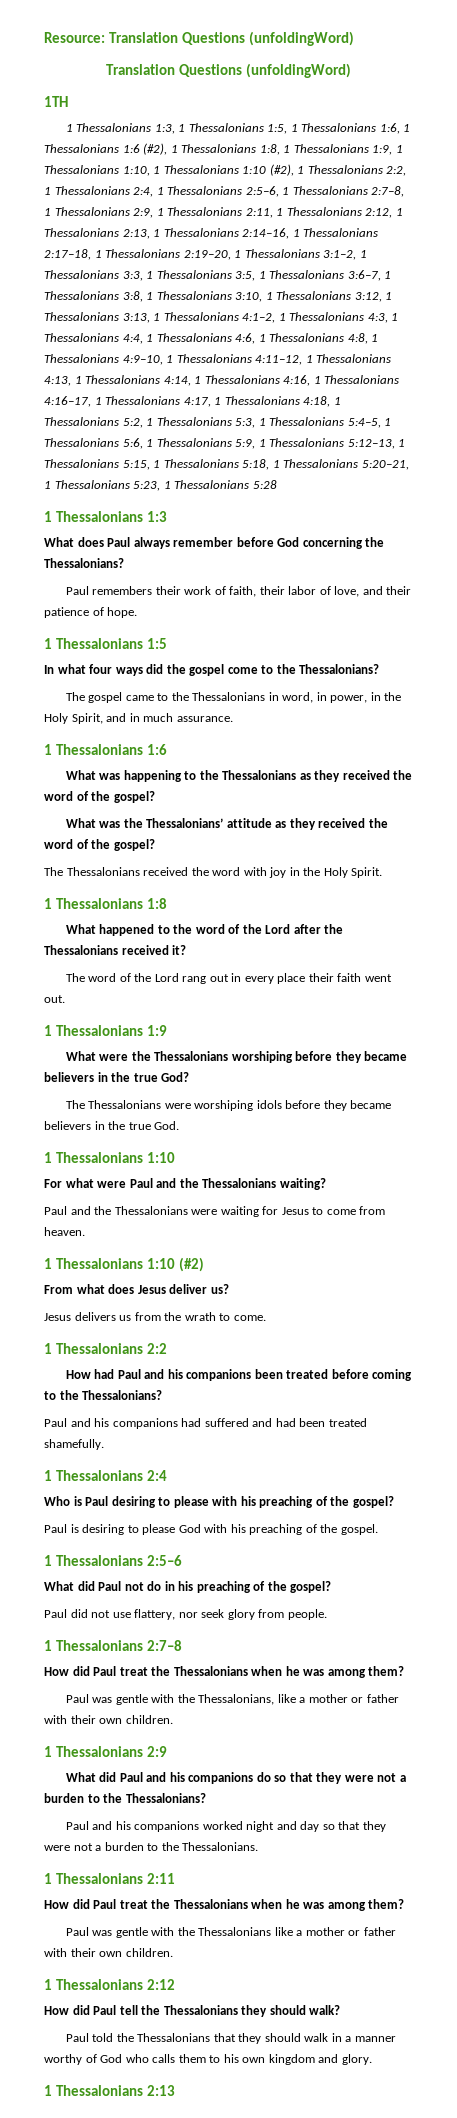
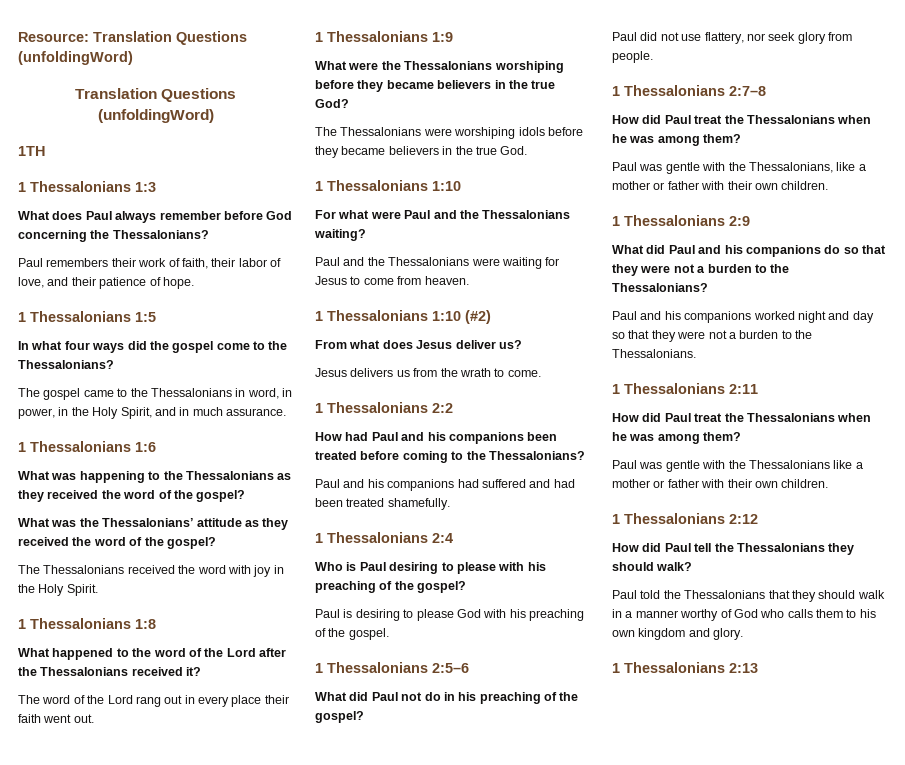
- 1 Thessalonians 1:3, 1 Thessalonians 1:5, 1 Thessalonians 1:6, 1 Thessalonians 1:6 (#2), 1 Thessalonians 1:8, 1 Thessalonians 1:9, 1 Thessalonians 1:10, 1 Thessalonians 1:10 (#2), 1 Thessalonians 2:2, 1 Thessalonians 2:4, 1 Thessalonians 2:5–6, 1 Thessalonians 2:7–8, 1 Thessalonians 2:9, 1 Thessalonians 2:11, 1 Thessalonians 2:12, 1 Thessalonians 2:13, 1 Thessalonians 2:14–16, 1 Thessalonians 2:17–18, 1 Thessalonians 2:19–20, 1 Thessalonians 3:1–2, 1 Thessalonians 3:3, 1 Thessalonians 3:5, 1 Thessalonians 3:6–7, 1 Thessalonians 3:8, 1 Thessalonians 3:10, 1 Thessalonians 3:12, 1 Thessalonians 3:13, 1 Thessalonians 4:1–2, 1 Thessalonians 4:3, 1 Thessalonians 4:4, 1 Thessalonians 4:6, 1 Thessalonians 4:8, 1 Thessalonians 4:9–10, 1 Thessalonians 4:11–12, 1 Thessalonians 4:13, 1 Thessalonians 4:14, 1 Thessalonians 4:16, 1 Thessalonians 4:16–17, 1 Thessalonians 4:17, 1 Thessalonians 4:18, 1 Thessalonians 5:2, 1 Thessalonians 5:3, 1 Thessalonians 5:4–5, 1 Thessalonians 5:6, 1 Thessalonians 5:9, 1 Thessalonians 5:12–13, 1 Thessalonians 5:15, 1 Thessalonians 5:18, 1 Thessalonians 5:20–21, 1 Thessalonians 5:23, 1 Thessalonians 5:28

